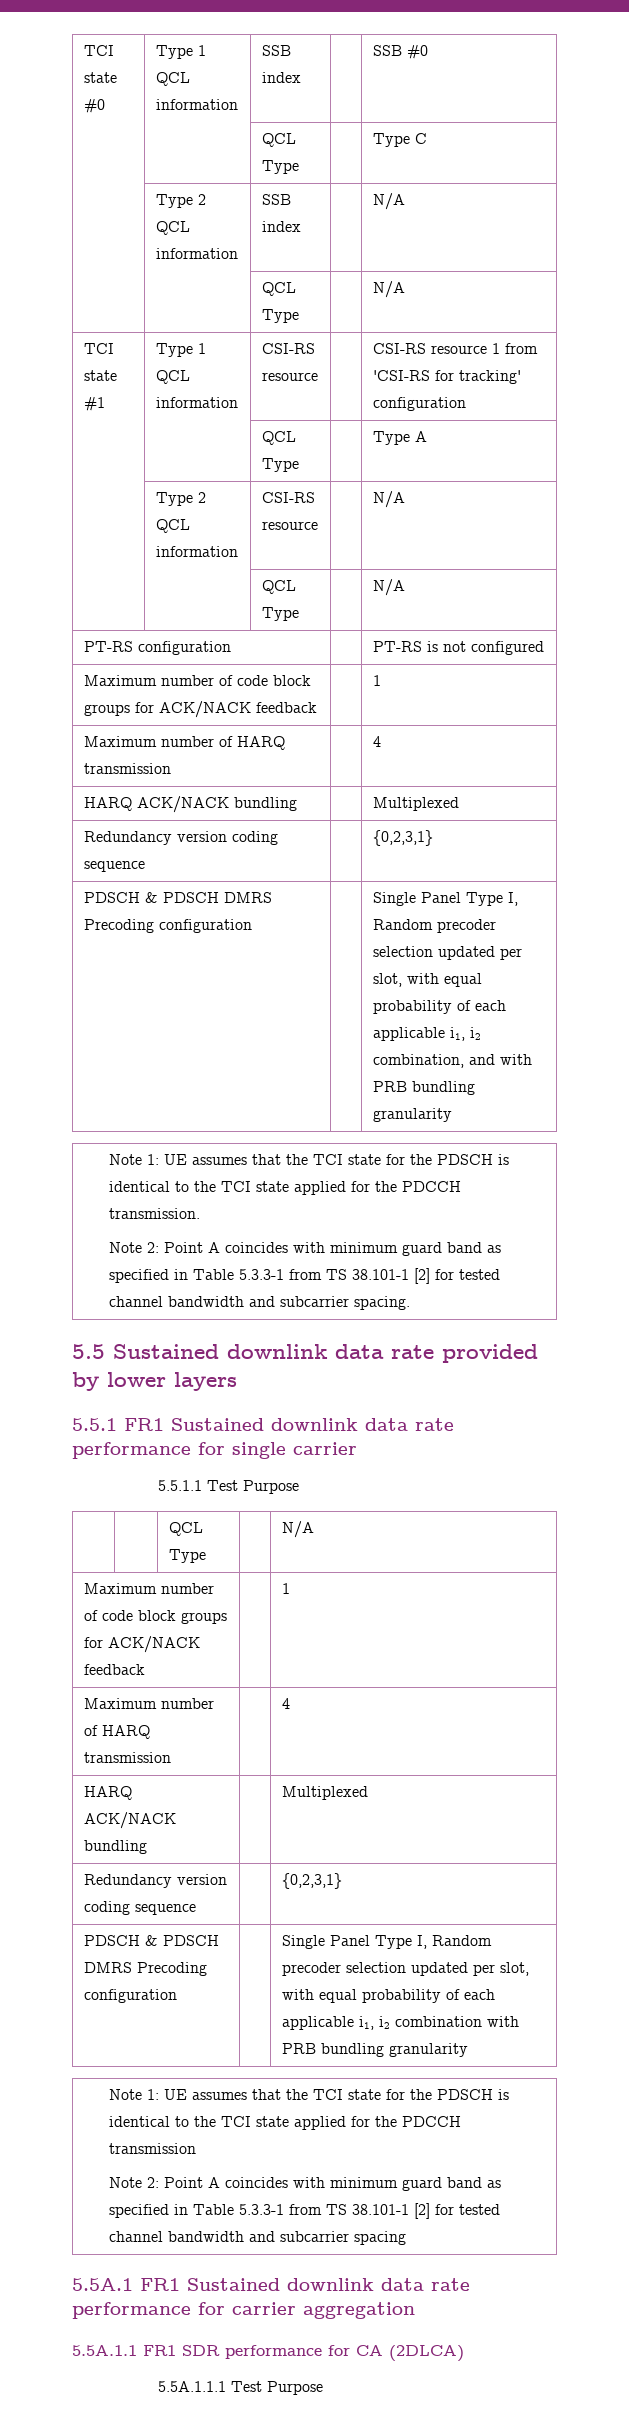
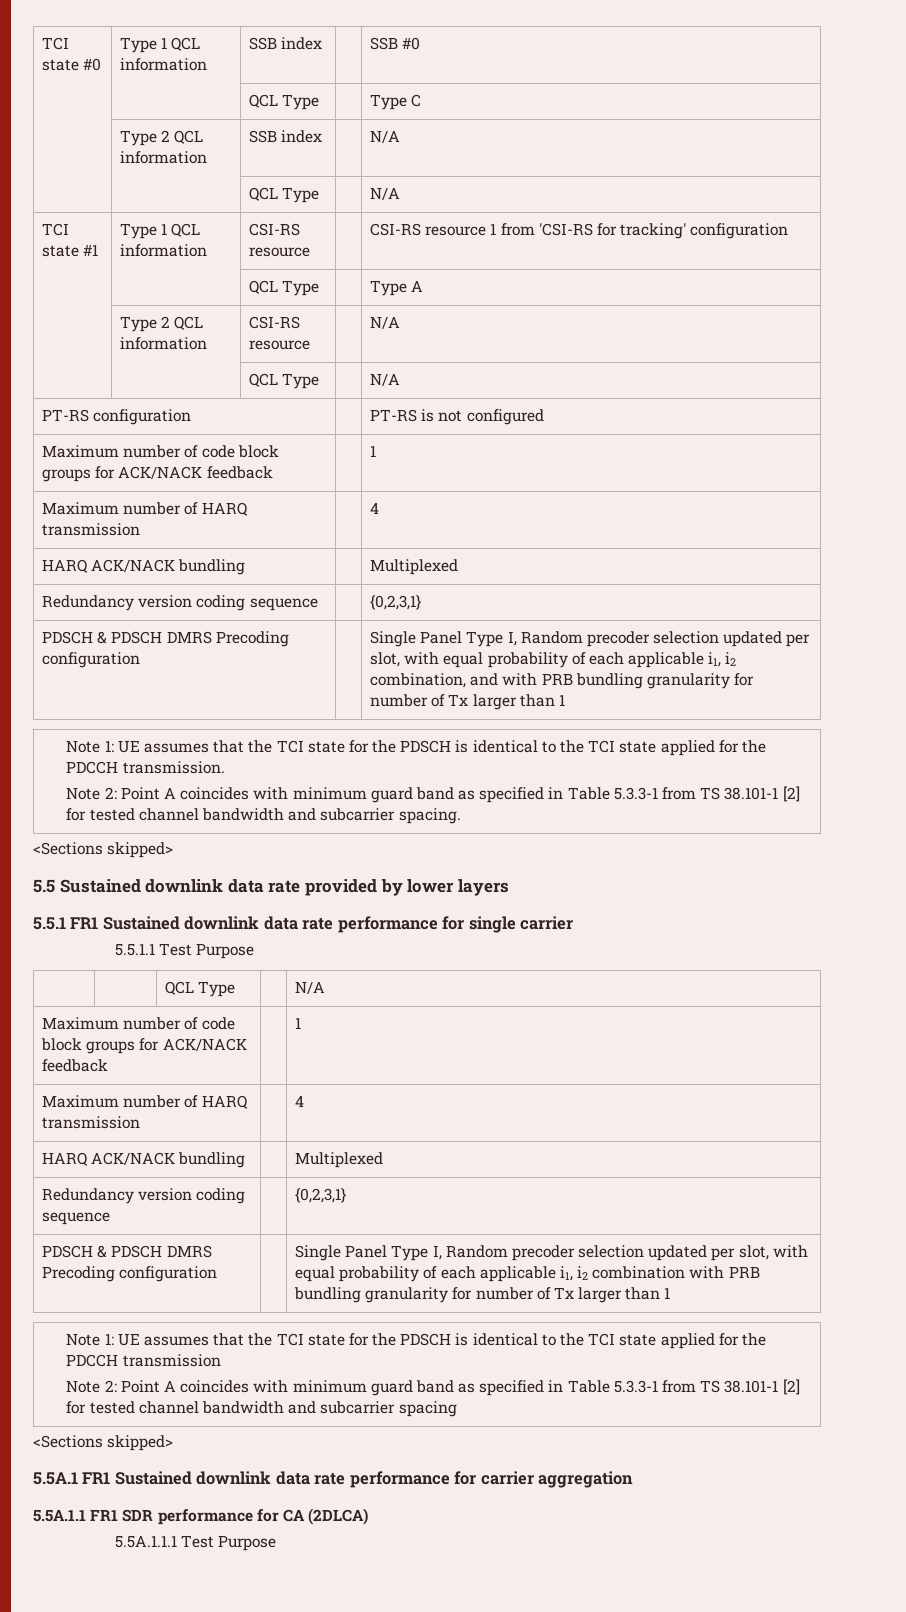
- PDSCH & PDSCH DMRS Precoding configuration | | Single Panel Type I, Random precoder selection updated per slot, with equal probability of each applicable i1, i2 combination, and with PRB bundling granularity
+ PDSCH & PDSCH DMRS Precoding configuration | | Single Panel Type I, Random precoder selection updated per slot, with equal probability of each applicable i1, i2 combination, and with PRB bundling granularity for number of Tx larger than 1
  Note 2: Point A coincides with minimum guard band as specified in Table 5.3.3-1 from TS 38.101-1 [2] for tested channel bandwidth and subcarrier spacing.
+ <Sections skipped>
- PDSCH & PDSCH DMRS Precoding configuration | | Single Panel Type I, Random precoder selection updated per slot, with equal probability of each applicable i1, i2 combination with PRB bundling granularity
+ PDSCH & PDSCH DMRS Precoding configuration | | Single Panel Type I, Random precoder selection updated per slot, with equal probability of each applicable i1, i2 combination with PRB bundling granularity for number of Tx larger than 1
  Note 2: Point A coincides with minimum guard band as specified in Table 5.3.3-1 from TS 38.101-1 [2] for tested channel bandwidth and subcarrier spacing
+ <Sections skipped>

